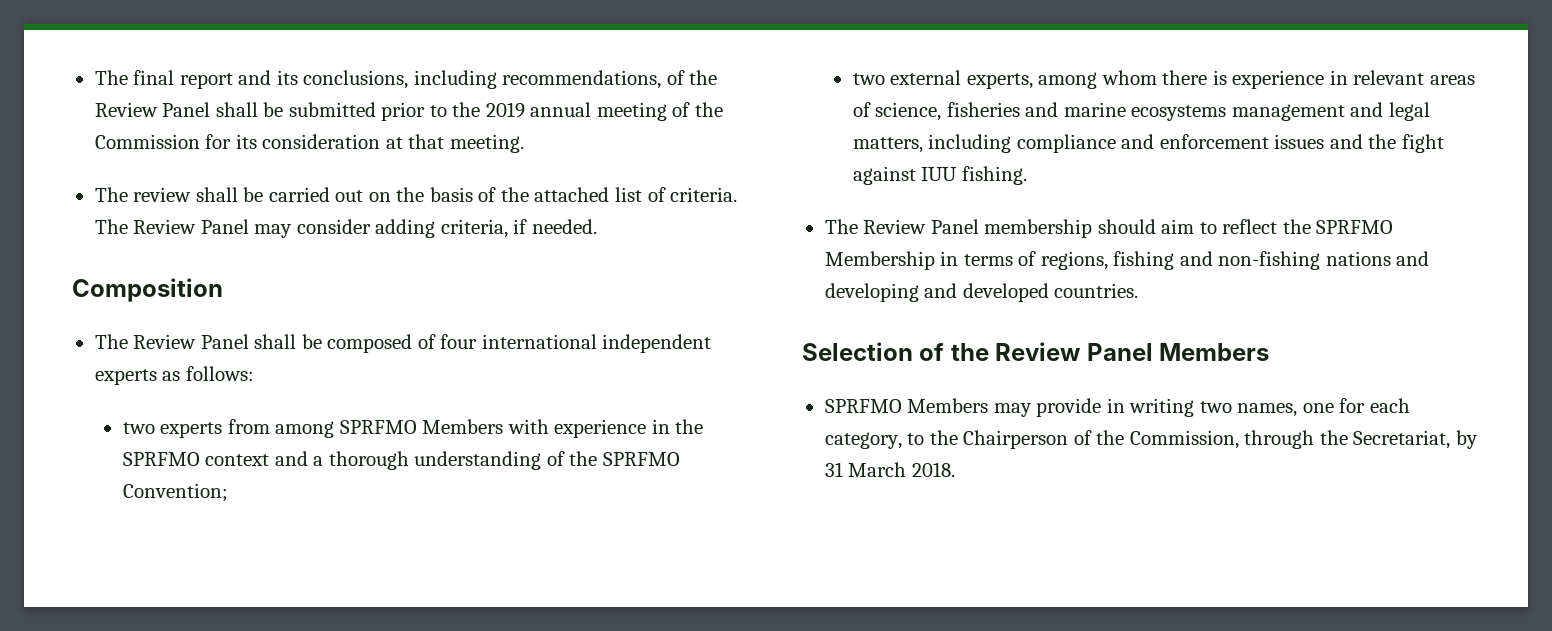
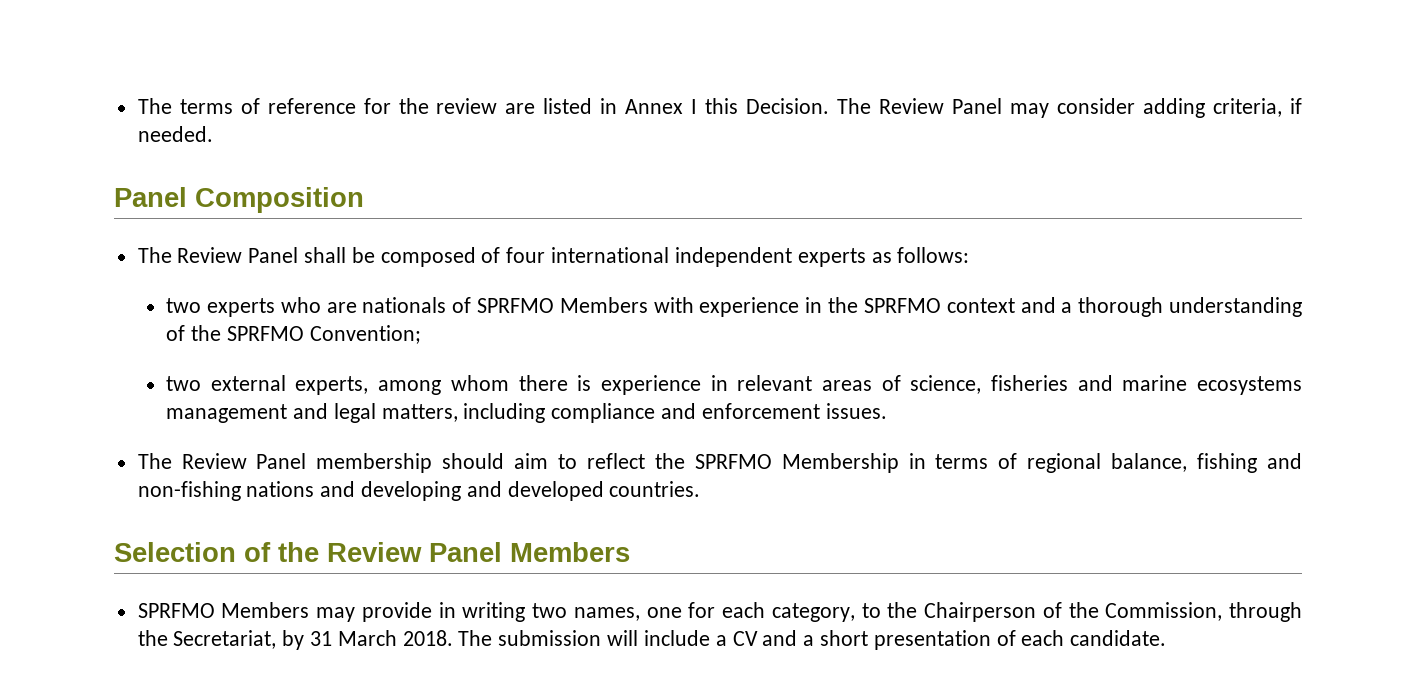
- The final report and its conclusions, including recommendations, of the Review Panel shall be submitted prior to the 2019 annual meeting of the Commission for its consideration at that meeting.
- The review shall be carried out on the basis of the attached list of criteria.
+ The terms of reference for the review are listed in Annex I this Decision.
- Composition
+ Panel Composition
- two experts from among SPRFMO Members with experience in the SPRFMO context and a thorough understanding of the SPRFMO Convention;
+ two experts who are nationals of SPRFMO Members with experience in the SPRFMO context and a thorough understanding of the SPRFMO Convention;
- two external experts, among whom there is experience in relevant areas of science, fisheries and marine ecosystems management and legal matters, including compliance and enforcement issues and the fight against IUU fishing.
+ two external experts, among whom there is experience in relevant areas of science, fisheries and marine ecosystems management and legal matters, including compliance and enforcement issues.
- The Review Panel membership should aim to reflect the SPRFMO Membership in terms of regions, fishing and non-fishing nations and developing and developed countries.
+ The Review Panel membership should aim to reflect the SPRFMO Membership in terms of regional balance, fishing and non-fishing nations and developing and developed countries.
+ The submission will include a CV and a short presentation of each candidate.

